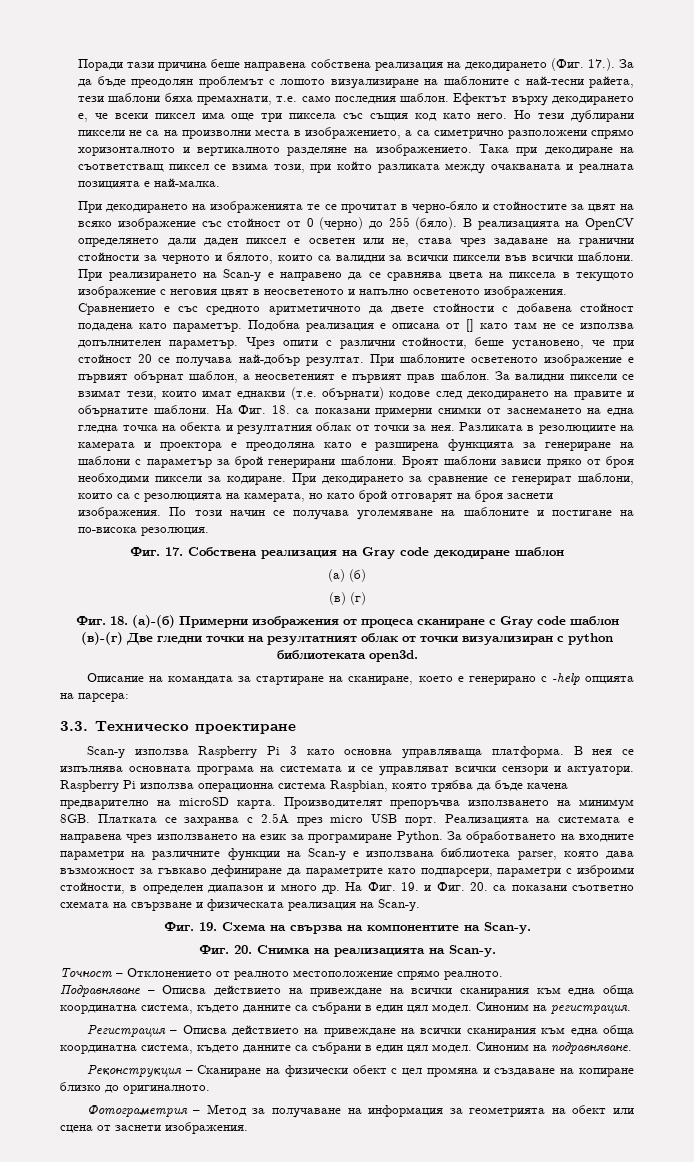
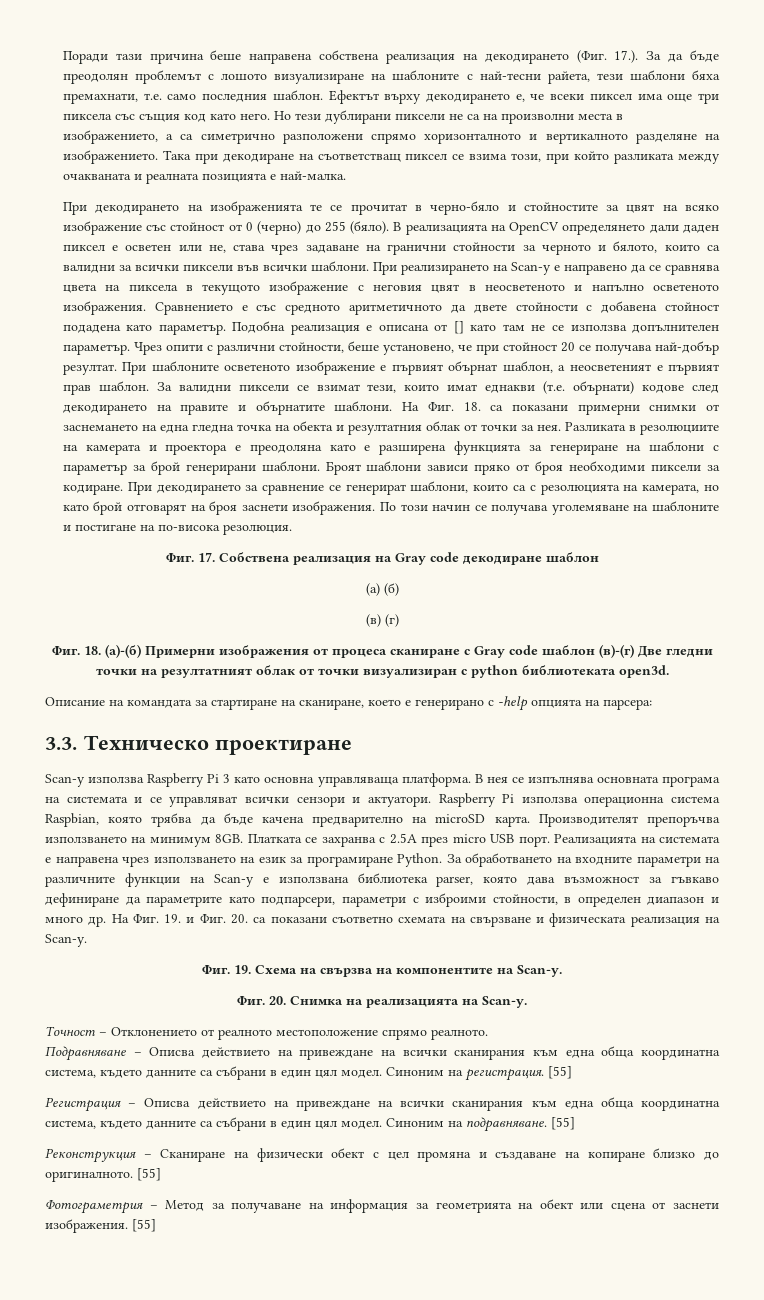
- Синоним на регистрация.
+ Синоним на регистрация. [55]
- Синоним на подравняване.
+ Синоним на подравняване. [55]
- Реконструкция – Сканиране на физически обект с цел промяна и създаване на копиране близко до оригиналното.
+ Реконструкция – Сканиране на физически обект с цел промяна и създаване на копиране близко до оригиналното. [55]
- Фотограметрия – Метод за получаване на информация за геометрията на обект или сцена от заснети изображения.
+ Фотограметрия – Метод за получаване на информация за геометрията на обект или сцена от заснети изображения. [55]

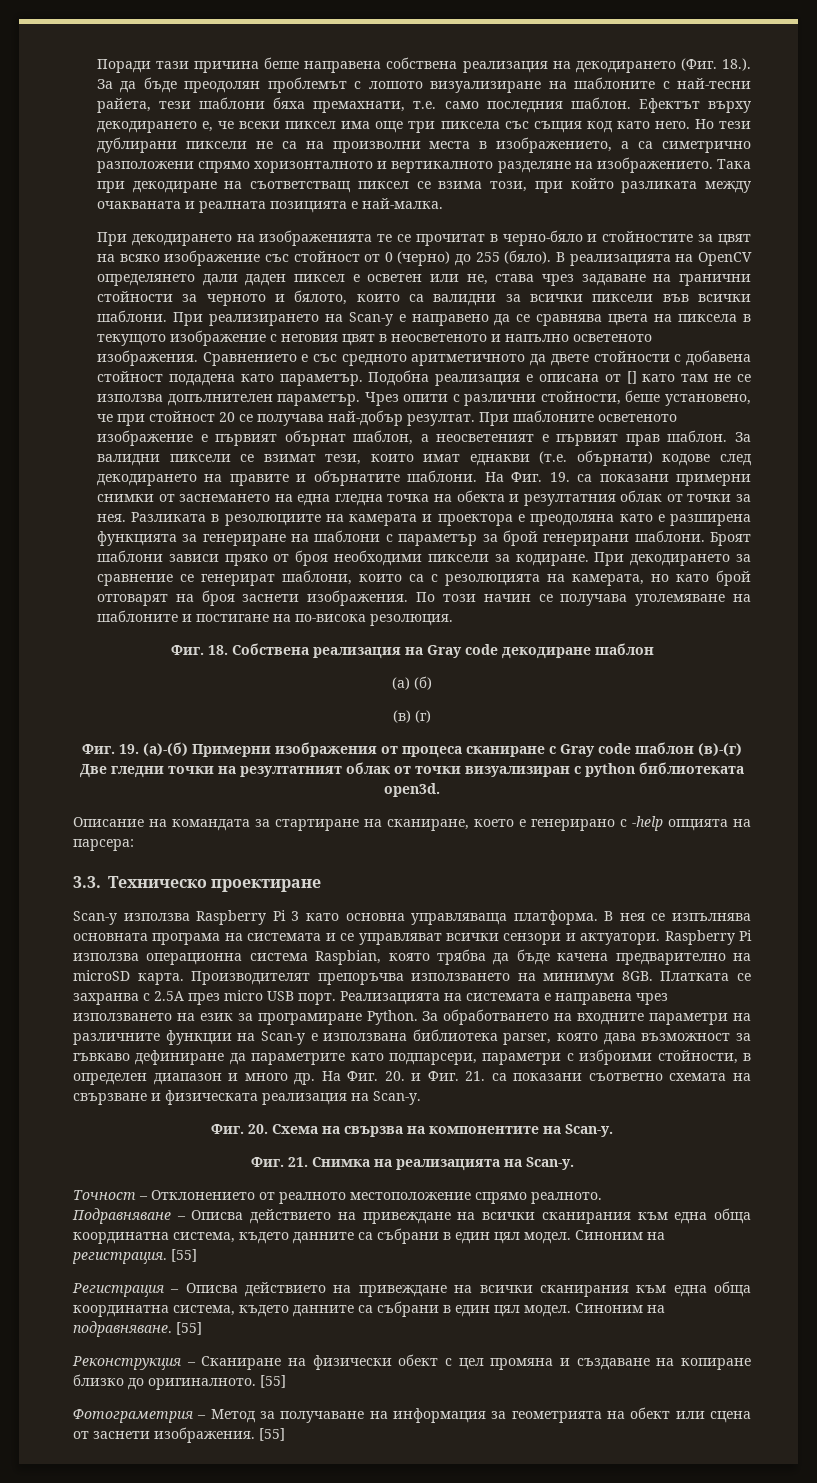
- Поради тази причина беше направена собствена реализация на декодирането (Фиг. 17.). За да бъде преодолян проблемът с лошото визуализиране на шаблоните с най-тесни райета, тези шаблони бяха премахнати, т.е. само последния шаблон.
+ Поради тази причина беше направена собствена реализация на декодирането (Фиг. 18.). За да бъде преодолян проблемът с лошото визуализиране на шаблоните с най-тесни райета, тези шаблони бяха премахнати, т.е. само последния шаблон.
- На Фиг. 18. са показани примерни снимки от заснемането на една гледна точка на обекта и резултатния облак от точки за нея.
+ На Фиг. 19. са показани примерни снимки от заснемането на една гледна точка на обекта и резултатния облак от точки за нея.
- Фиг. 17. Собствена реализация на Gray code декодиране шаблон
+ Фиг. 18. Собствена реализация на Gray code декодиране шаблон
- Фиг. 18. (а)-(б) Примерни изображения от процеса сканиране с Gray code шаблон (в)-(г) Две гледни точки на резултатният облак от точки визуализиран с python библиотеката open3d.
+ Фиг. 19. (а)-(б) Примерни изображения от процеса сканиране с Gray code шаблон (в)-(г) Две гледни точки на резултатният облак от точки визуализиран с python библиотеката open3d.
- За обработването на входните параметри на различните функции на Scan-y е използвана библиотека parser, която дава възможност за гъвкаво дефиниране да параметрите като подпарсери, параметри с изброими стойности, в определен диапазон и много др. На Фиг. 19. и Фиг. 20. са показани съответно схемата на свързване и физическата реализация на Scan-y.
+ За обработването на входните параметри на различните функции на Scan-y е използвана библиотека parser, която дава възможност за гъвкаво дефиниране да параметрите като подпарсери, параметри с изброими стойности, в определен диапазон и много др. На Фиг. 20. и Фиг. 21. са показани съответно схемата на свързване и физическата реализация на Scan-y.
- Фиг. 19. Схема на свързва на компонентите на Scan-y.
+ Фиг. 20. Схема на свързва на компонентите на Scan-y.
- Фиг. 20. Снимка на реализацията на Scan-y.
+ Фиг. 21. Снимка на реализацията на Scan-y.

